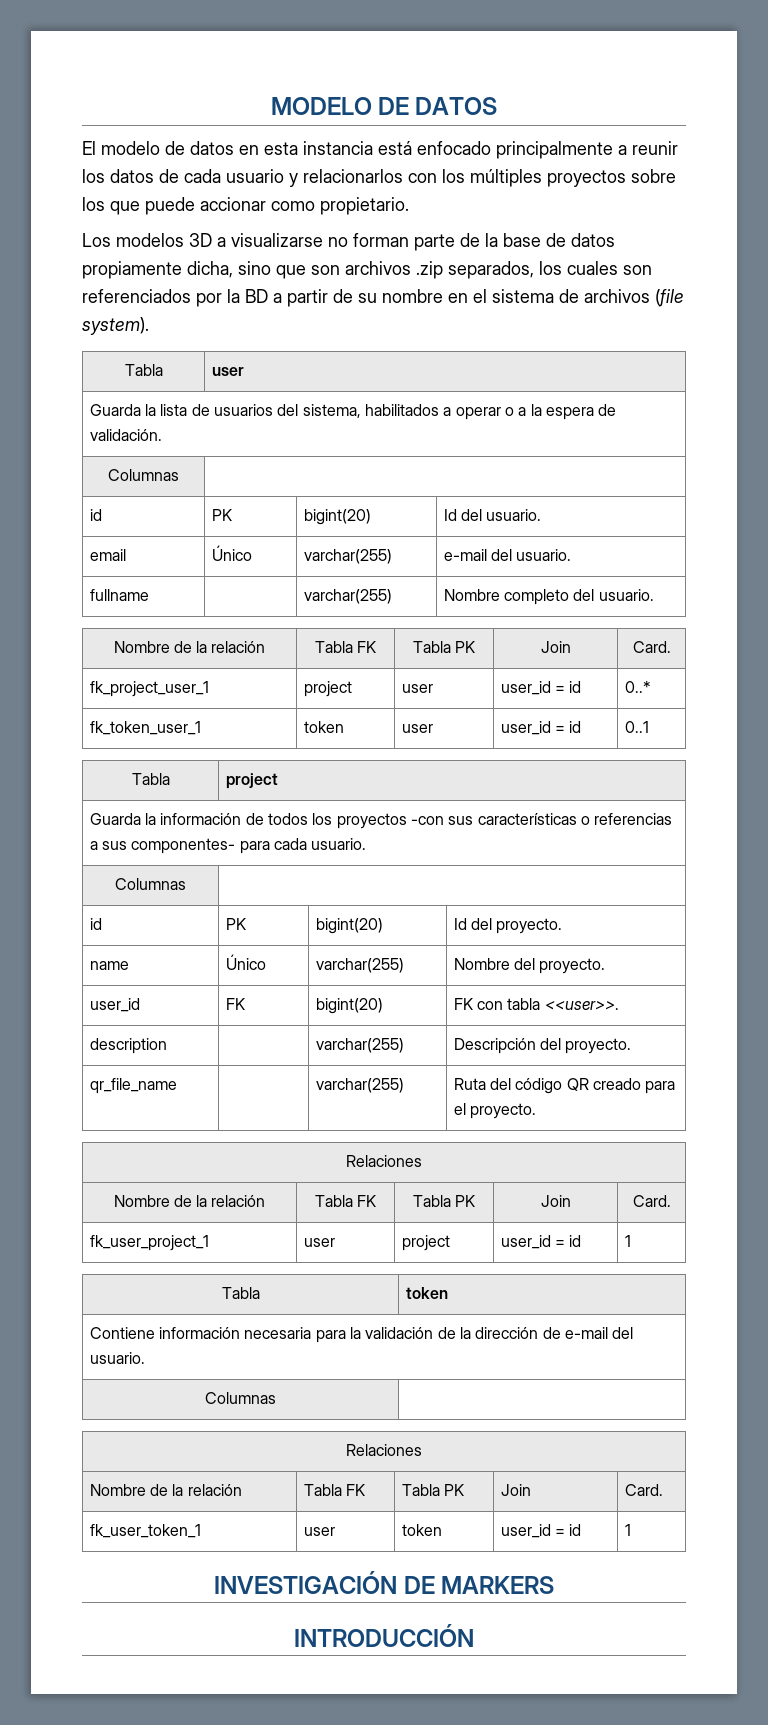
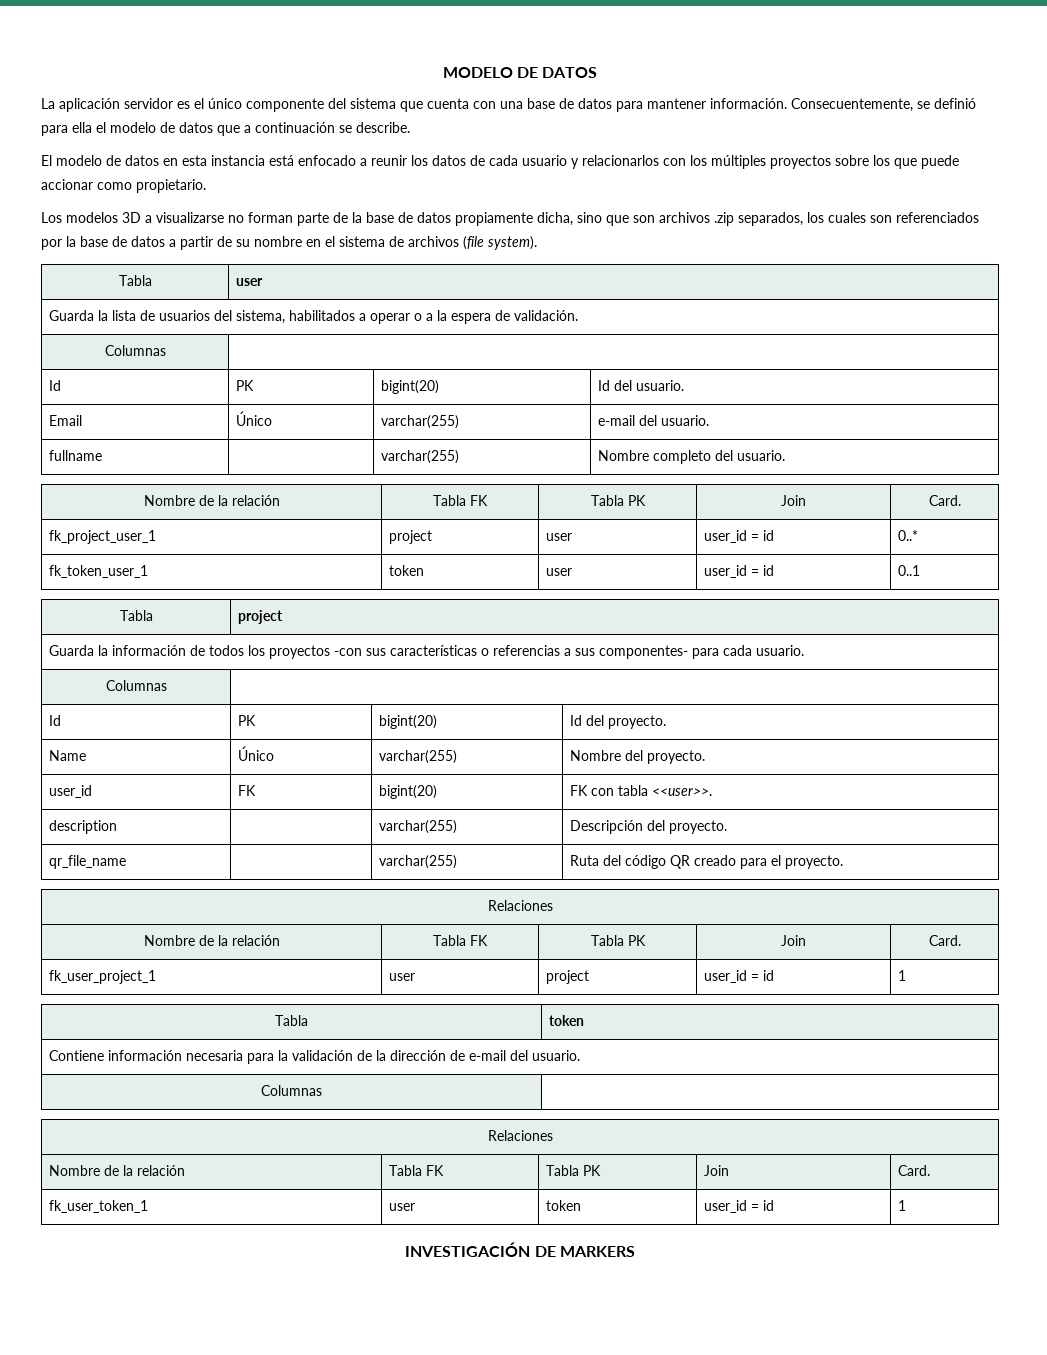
+ La aplicación servidor es el único componente del sistema que cuenta con una base de datos para mantener información. Consecuentemente, se definió para ella el modelo de datos que a continuación se describe.
- El modelo de datos en esta instancia está enfocado principalmente a reunir los datos de cada usuario y relacionarlos con los múltiples proyectos sobre los que puede accionar como propietario.
+ El modelo de datos en esta instancia está enfocado a reunir los datos de cada usuario y relacionarlos con los múltiples proyectos sobre los que puede accionar como propietario.
- Los modelos 3D a visualizarse no forman parte de la base de datos propiamente dicha, sino que son archivos .zip separados, los cuales son referenciados por la BD a partir de su nombre en el sistema de archivos (file system).
+ Los modelos 3D a visualizarse no forman parte de la base de datos propiamente dicha, sino que son archivos .zip separados, los cuales son referenciados por la base de datos a partir de su nombre en el sistema de archivos (file system).
- id | PK | bigint(20) | Id del usuario.
+ Id | PK | bigint(20) | Id del usuario.
- email | Único | varchar(255) | e-mail del usuario.
+ Email | Único | varchar(255) | e-mail del usuario.
- id | PK | bigint(20) | Id del proyecto.
+ Id | PK | bigint(20) | Id del proyecto.
- name | Único | varchar(255) | Nombre del proyecto.
+ Name | Único | varchar(255) | Nombre del proyecto.
- INTRODUCCIÓN

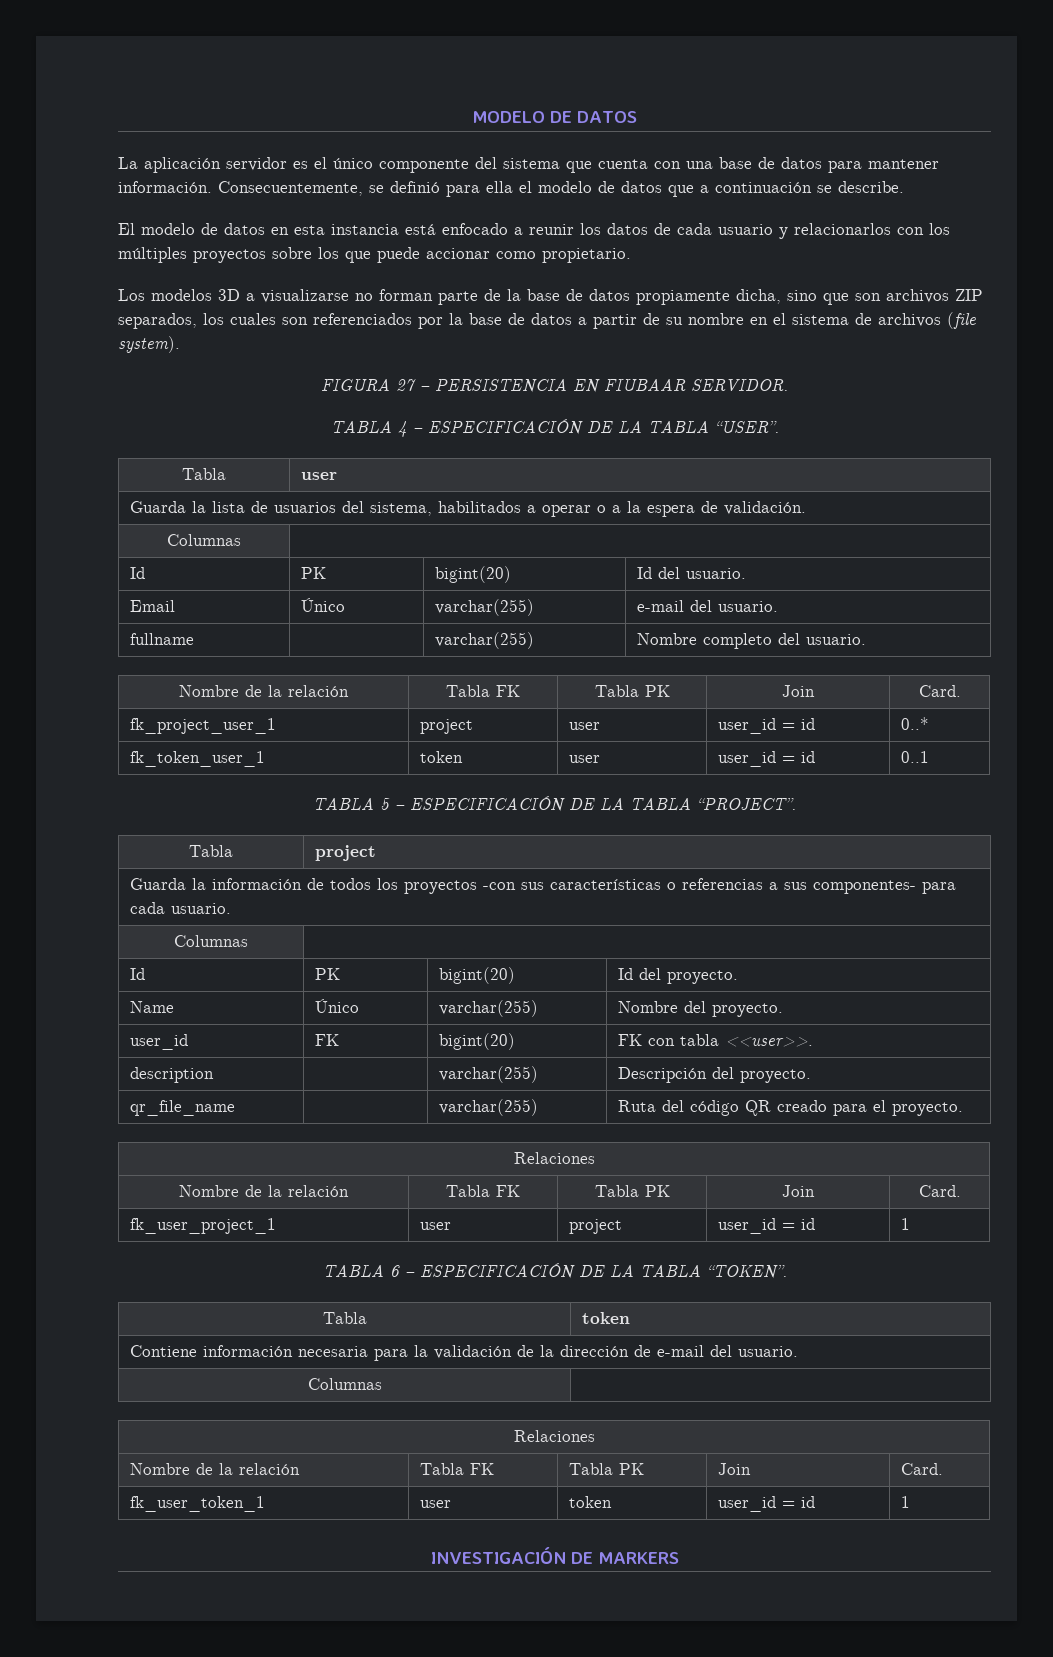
- Los modelos 3D a visualizarse no forman parte de la base de datos propiamente dicha, sino que son archivos .zip separados, los cuales son referenciados por la base de datos a partir de su nombre en el sistema de archivos (file system).
+ Los modelos 3D a visualizarse no forman parte de la base de datos propiamente dicha, sino que son archivos ZIP separados, los cuales son referenciados por la base de datos a partir de su nombre en el sistema de archivos (file system).
+ FIGURA 27 – PERSISTENCIA EN FIUBAAR SERVIDOR.
+ TABLA 4 – ESPECIFICACIÓN DE LA TABLA “USER”.
+ TABLA 5 – ESPECIFICACIÓN DE LA TABLA “PROJECT”.
+ TABLA 6 – ESPECIFICACIÓN DE LA TABLA “TOKEN”.

